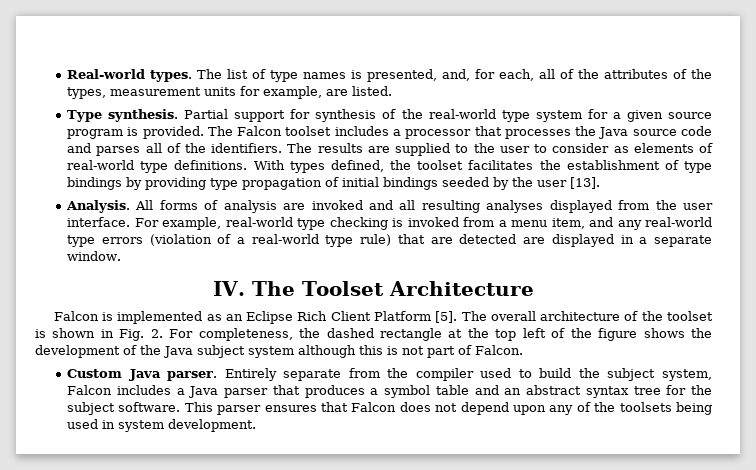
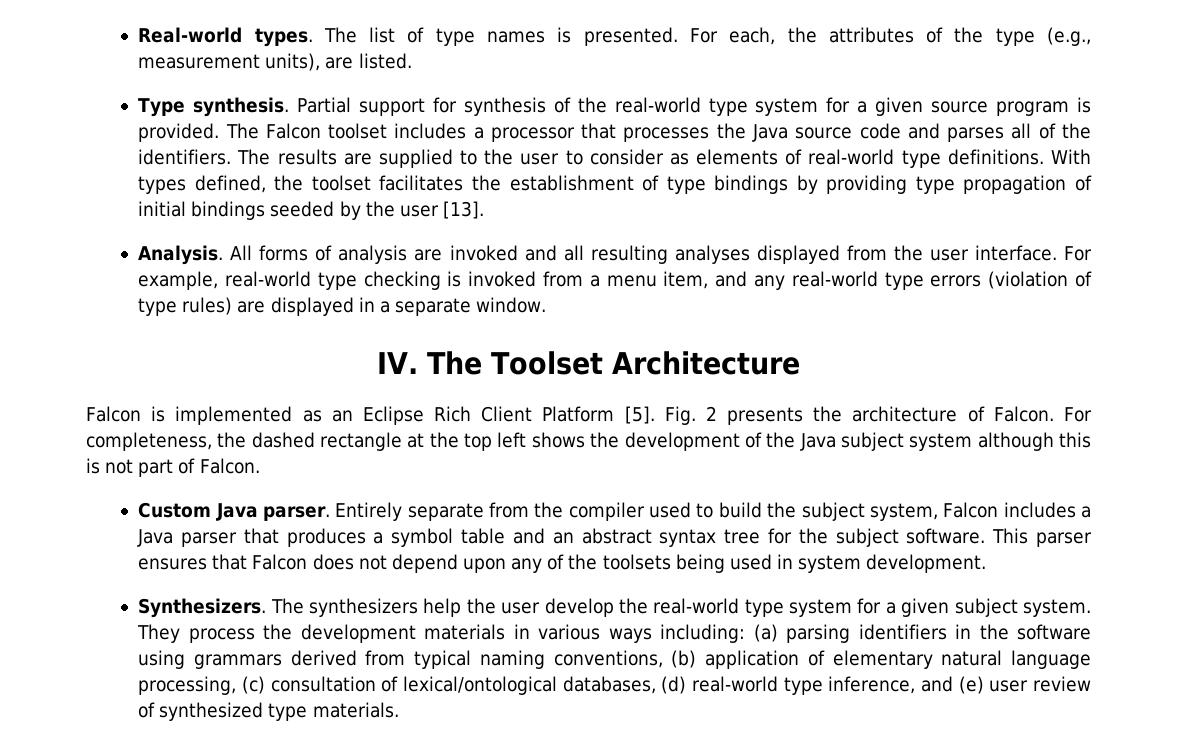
- The list of type names is presented, and, for each, all of the attributes of the types, measurement units for example, are listed.
+ The list of type names is presented. For each, the attributes of the type (e.g., measurement units), are listed.
- For example, real-world type checking is invoked from a menu item, and any real-world type errors (violation of a real-world type rule) that are detected are displayed in a separate window.
+ For example, real-world type checking is invoked from a menu item, and any real-world type errors (violation of type rules) are displayed in a separate window.
- The overall architecture of the toolset is shown in Fig. 2. For completeness, the dashed rectangle at the top left of the figure shows the development of the Java subject system although this is not part of Falcon.
+ Fig. 2 presents the architecture of Falcon. For completeness, the dashed rectangle at the top left shows the development of the Java subject system although this is not part of Falcon.
+ Synthesizers. The synthesizers help the user develop the real-world type system for a given subject system. They process the development materials in various ways including: (a) parsing identifiers in the software using grammars derived from typical naming conventions, (b) application of elementary natural language processing, (c) consultation of lexical/ontological databases, (d) real-world type inference, and (e) user review of synthesized type materials.

